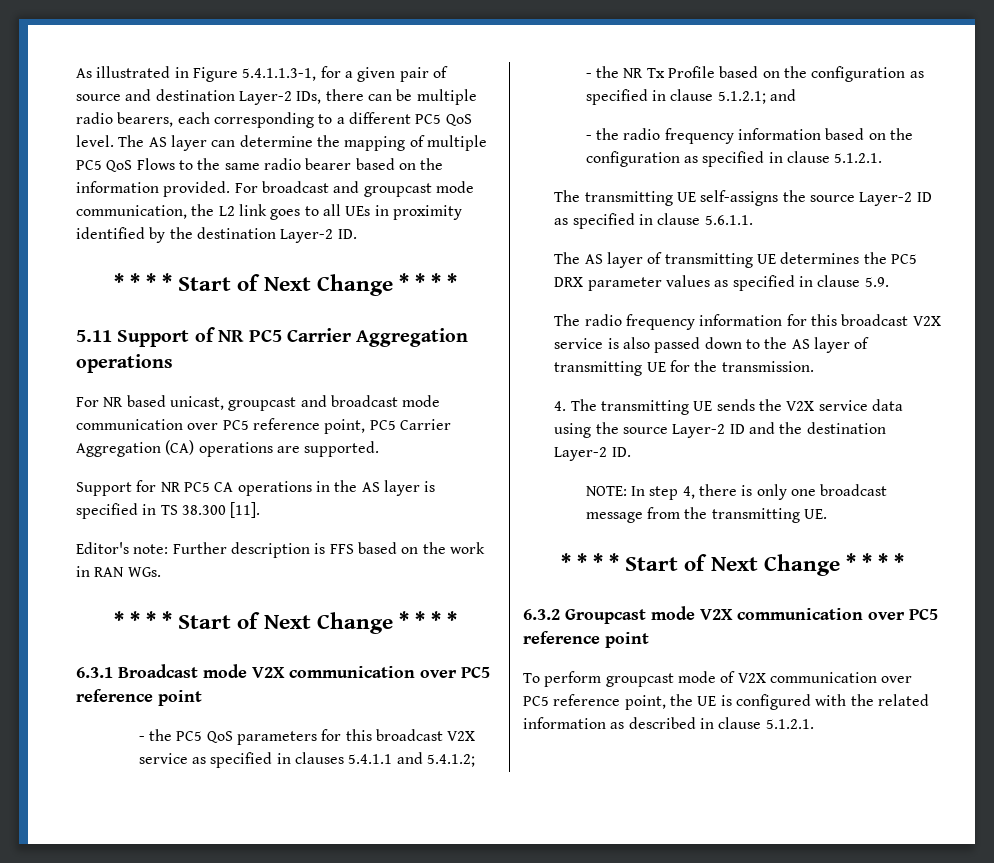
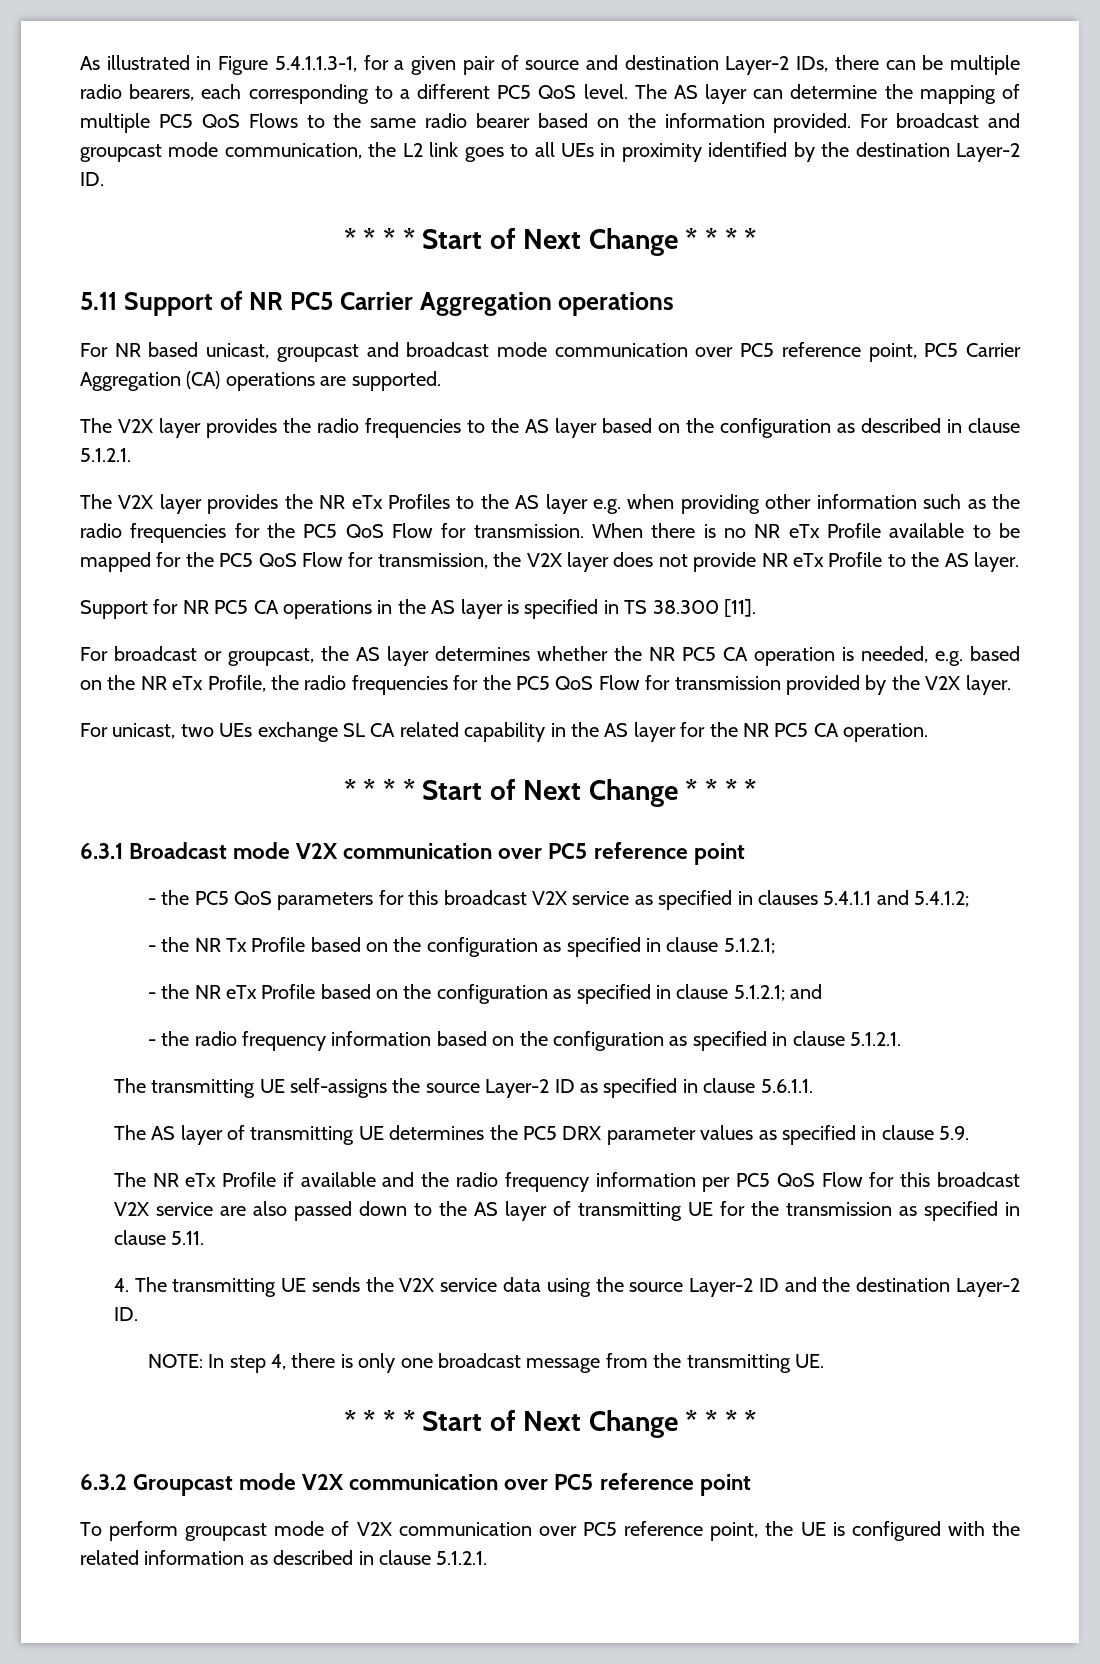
+ The V2X layer provides the radio frequencies to the AS layer based on the configuration as described in clause 5.1.2.1.
+ The V2X layer provides the NR eTx Profiles to the AS layer e.g. when providing other information such as the radio frequencies for the PC5 QoS Flow for transmission. When there is no NR eTx Profile available to be mapped for the PC5 QoS Flow for transmission, the V2X layer does not provide NR eTx Profile to the AS layer.
- Editor's note: Further description is FFS based on the work in RAN WGs.
+ For broadcast or groupcast, the AS layer determines whether the NR PC5 CA operation is needed, e.g. based on the NR eTx Profile, the radio frequencies for the PC5 QoS Flow for transmission provided by the V2X layer.
+ For unicast, two UEs exchange SL CA related capability in the AS layer for the NR PC5 CA operation.
- - the NR Tx Profile based on the configuration as specified in clause 5.1.2.1; and
+ - the NR Tx Profile based on the configuration as specified in clause 5.1.2.1;
+ - the NR eTx Profile based on the configuration as specified in clause 5.1.2.1; and
- The radio frequency information for this broadcast V2X service is also passed down to the AS layer of transmitting UE for the transmission.
+ The NR eTx Profile if available and the radio frequency information per PC5 QoS Flow for this broadcast V2X service are also passed down to the AS layer of transmitting UE for the transmission as specified in clause 5.11.

